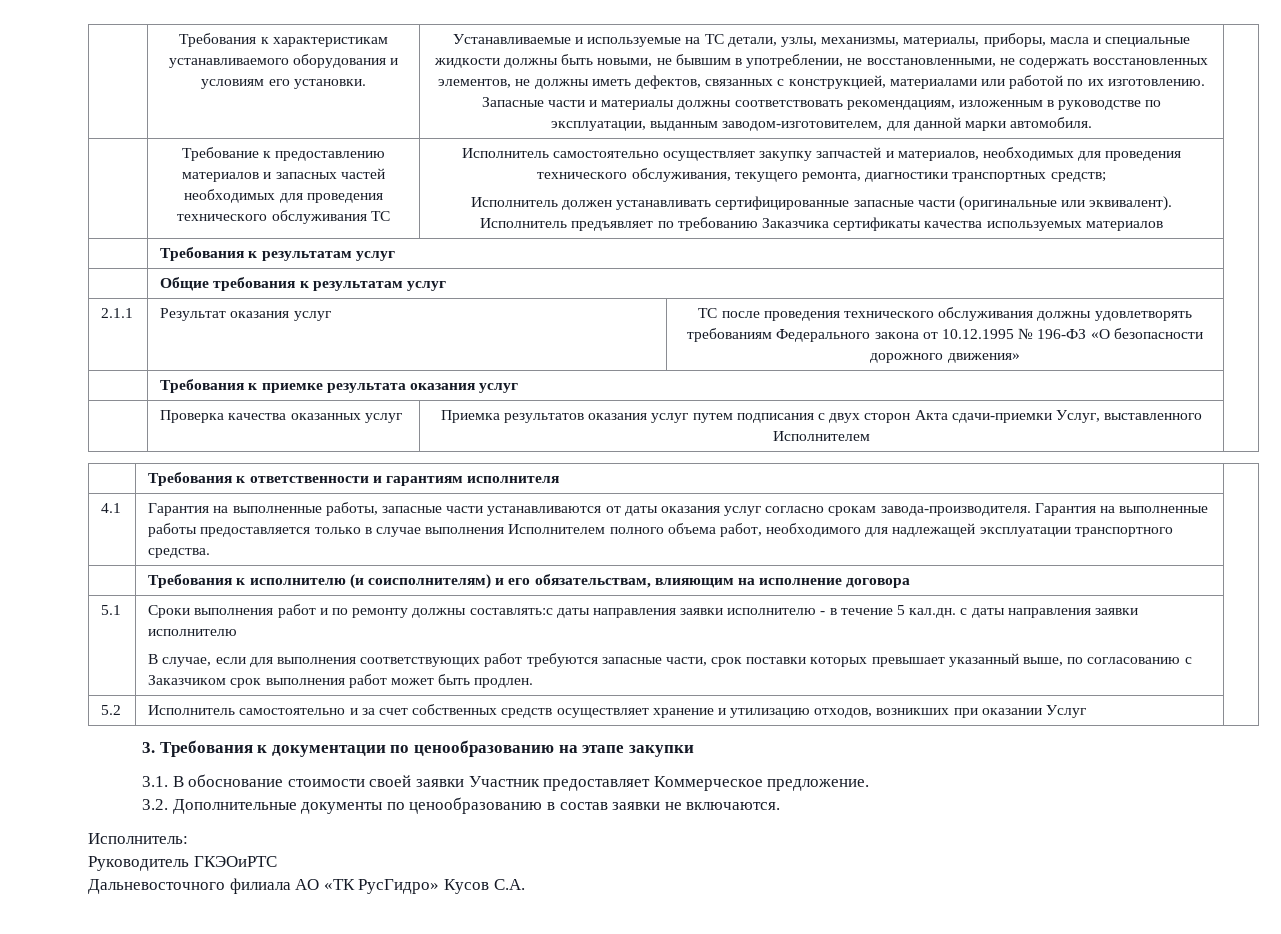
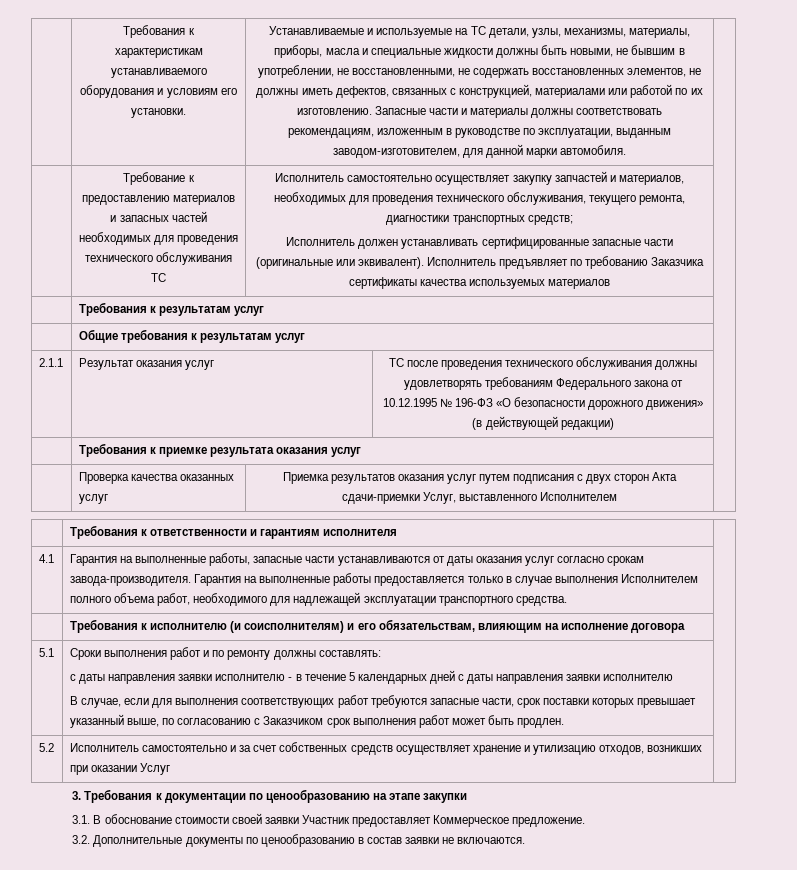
- 2.1.1 | Результат оказания услуг | ТС после проведения технического обслуживания должны удовлетворять требованиям Федерального закона от 10.12.1995 № 196-ФЗ «О безопасности дорожного движения» |
+ 2.1.1 | Результат оказания услуг | ТС после проведения технического обслуживания должны удовлетворять требованиям Федерального закона от 10.12.1995 № 196-ФЗ «О безопасности дорожного движения» (в действующей редакции) |
- Сроки выполнения работ и по ремонту должны составлять:с даты направления заявки исполнителю - в течение 5 кал.дн. с даты направления заявки исполнителю
+ Сроки выполнения работ и по ремонту должны составлять:
+ с даты направления заявки исполнителю - в течение 5 календарных дней с даты направления заявки исполнителю
- Исполнитель:
- Руководитель ГКЭОиРТС
- Дальневосточного филиала АО «ТК РусГидро» Кусов С.А.

